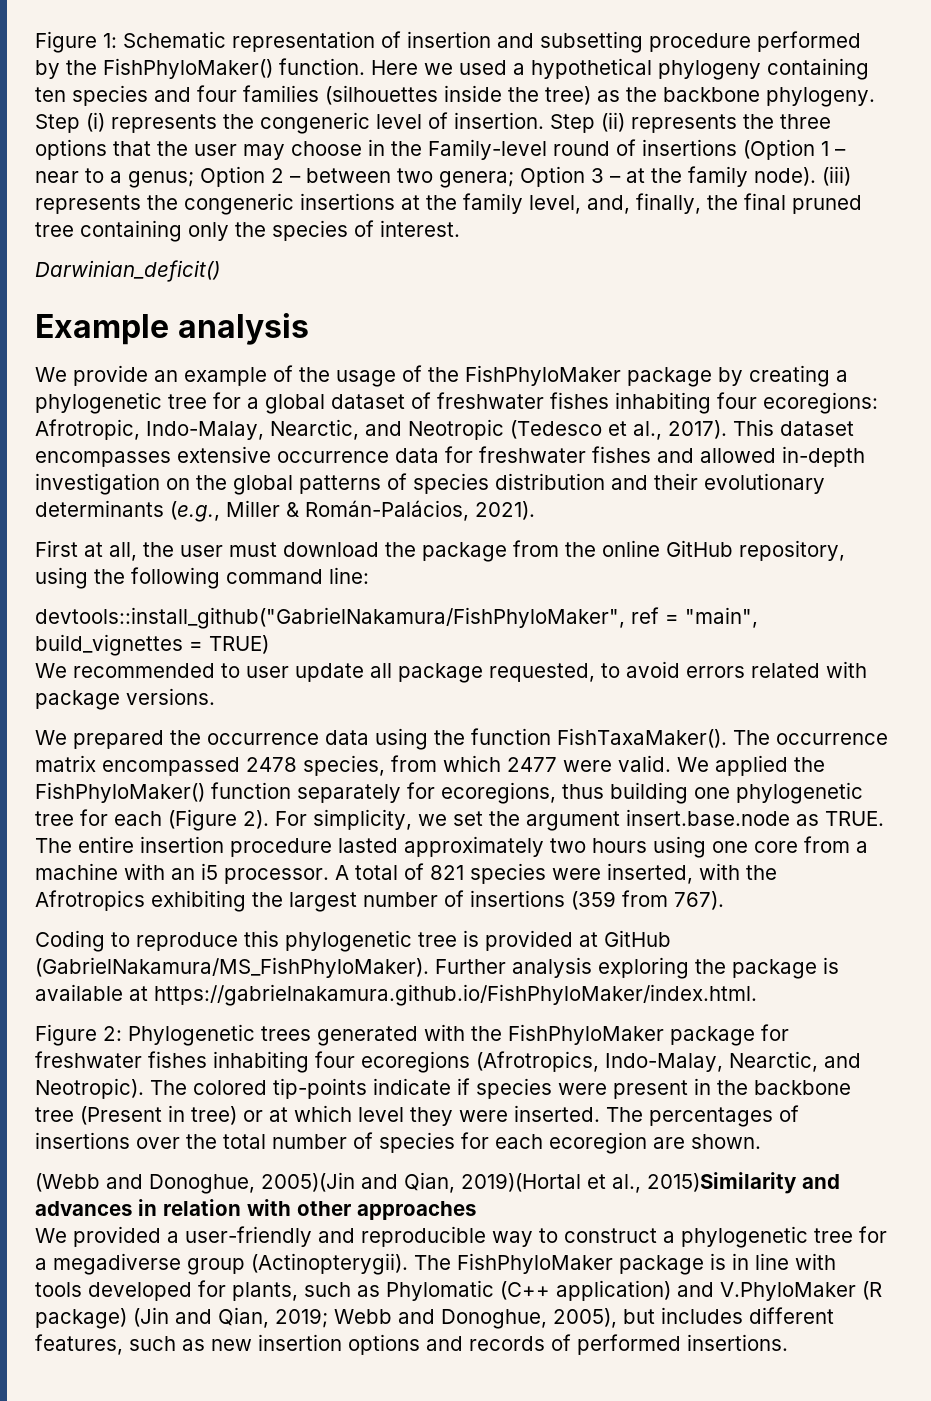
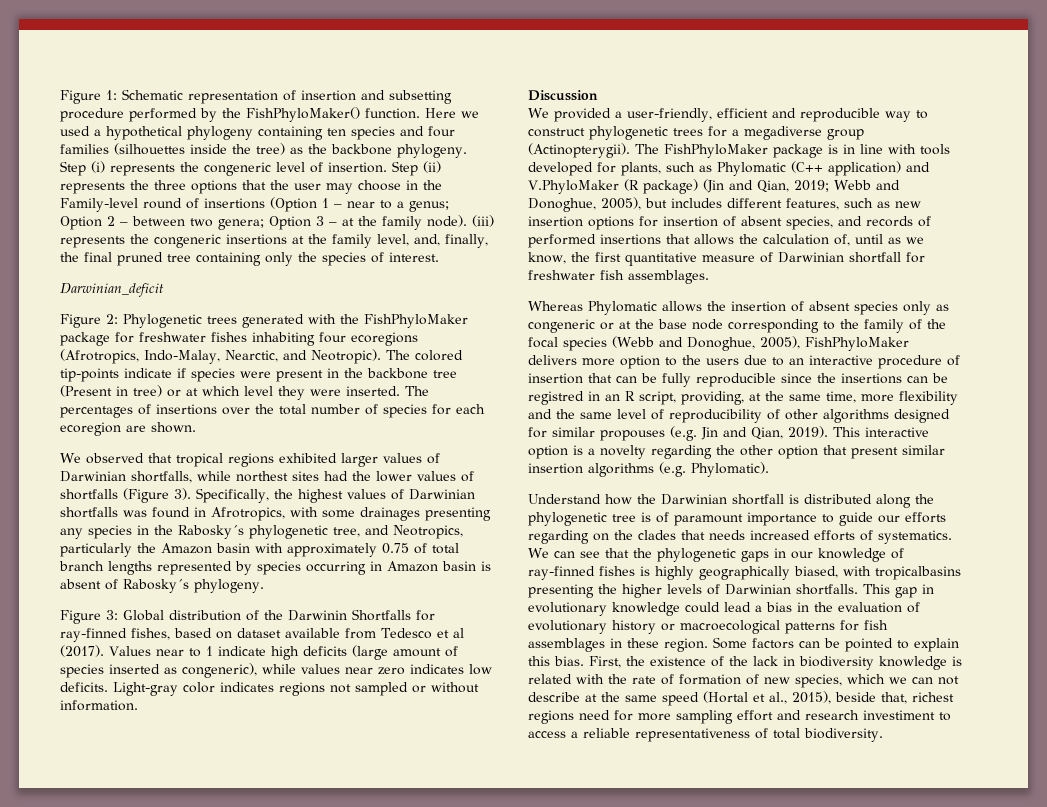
- Darwinian_deficit()
- Example analysis
- We provide an example of the usage of the FishPhyloMaker package by creating a phylogenetic tree for a global dataset of freshwater fishes inhabiting four ecoregions: Afrotropic, Indo-Malay, Nearctic, and Neotropic (Tedesco et al., 2017). This dataset encompasses extensive occurrence data for freshwater fishes and allowed in-depth investigation on the global patterns of species distribution and their evolutionary determinants (e.g., Miller & Román-Palácios, 2021).
- First at all, the user must download the package from the online GitHub repository, using the following command line:
- devtools::install_github("GabrielNakamura/FishPhyloMaker", ref = "main", build_vignettes = TRUE)
- We recommended to user update all package requested, to avoid errors related with package versions.
- We prepared the occurrence data using the function FishTaxaMaker(). The occurrence matrix encompassed 2478 species, from which 2477 were valid. We applied the FishPhyloMaker() function separately for ecoregions, thus building one phylogenetic tree for each (Figure 2). For simplicity, we set the argument insert.base.node as TRUE. The entire insertion procedure lasted approximately two hours using one core from a machine with an i5 processor. A total of 821 species were inserted, with the Afrotropics exhibiting the largest number of insertions (359 from 767).
- Coding to reproduce this phylogenetic tree is provided at GitHub (GabrielNakamura/MS_FishPhyloMaker). Further analysis exploring the package is available at https://gabrielnakamura.github.io/FishPhyloMaker/index.html.
+ Darwinian_deficit
- (Webb and Donoghue, 2005)(Jin and Qian, 2019)(Hortal et al., 2015)Similarity and advances in relation with other approaches
+ We observed that tropical regions exhibited larger values of Darwinian shortfalls, while northest sites had the lower values of shortfalls (Figure 3). Specifically, the highest values of Darwinian shortfalls was found in Afrotropics, with some drainages presenting any species in the Rabosky´s phylogenetic tree, and Neotropics, particularly the Amazon basin with approximately 0.75 of total branch lengths represented by species occurring in Amazon basin is absent of Rabosky´s phylogeny.
+ Figure 3: Global distribution of the Darwinin Shortfalls for ray-finned fishes, based on dataset available from Tedesco et al (2017). Values near to 1 indicate high deficits (large amount of species inserted as congeneric), while values near zero indicates low deficits. Light-gray color indicates regions not sampled or without information.
+ Discussion
- We provided a user-friendly and reproducible way to construct a phylogenetic tree for a megadiverse group (Actinopterygii).
+ We provided a user-friendly, efficient and reproducible way to construct phylogenetic trees for a megadiverse group (Actinopterygii).
- The FishPhyloMaker package is in line with tools developed for plants, such as Phylomatic (C++ application) and V.PhyloMaker (R package) (Jin and Qian, 2019; Webb and Donoghue, 2005), but includes different features, such as new insertion options and records of performed insertions.
+ The FishPhyloMaker package is in line with tools developed for plants, such as Phylomatic (C++ application) and V.PhyloMaker (R package) (Jin and Qian, 2019; Webb and Donoghue, 2005), but includes different features, such as new insertion options for insertion of absent species, and records of performed insertions that allows the calculation of, until as we know, the first quantitative measure of Darwinian shortfall for freshwater fish assemblages.
+ Whereas Phylomatic allows the insertion of absent species only as congeneric or at the base node corresponding to the family of the focal species (Webb and Donoghue, 2005), FishPhyloMaker delivers more option to the users due to an interactive procedure of insertion that can be fully reproducible since the insertions can be registred in an R script, providing, at the same time, more flexibility and the same level of reproducibility of other algorithms designed for similar propouses (e.g. Jin and Qian, 2019). This interactive option is a novelty regarding the other option that present similar insertion algorithms (e.g. Phylomatic).
+ Understand how the Darwinian shortfall is distributed along the phylogenetic tree is of paramount importance to guide our efforts regarding on the clades that needs increased efforts of systematics. We can see that the phylogenetic gaps in our knowledge of ray-finned fishes is highly geographically biased, with tropicalbasins presenting the higher levels of Darwinian shortfalls. This gap in evolutionary knowledge could lead a bias in the evaluation of evolutionary history or macroecological patterns for fish assemblages in these region. Some factors can be pointed to explain this bias. First, the existence of the lack in biodiversity knowledge is related with the rate of formation of new species, which we can not describe at the same speed (Hortal et al., 2015), beside that, richest regions need for more sampling effort and research investiment to access a reliable representativeness of total biodiversity.

